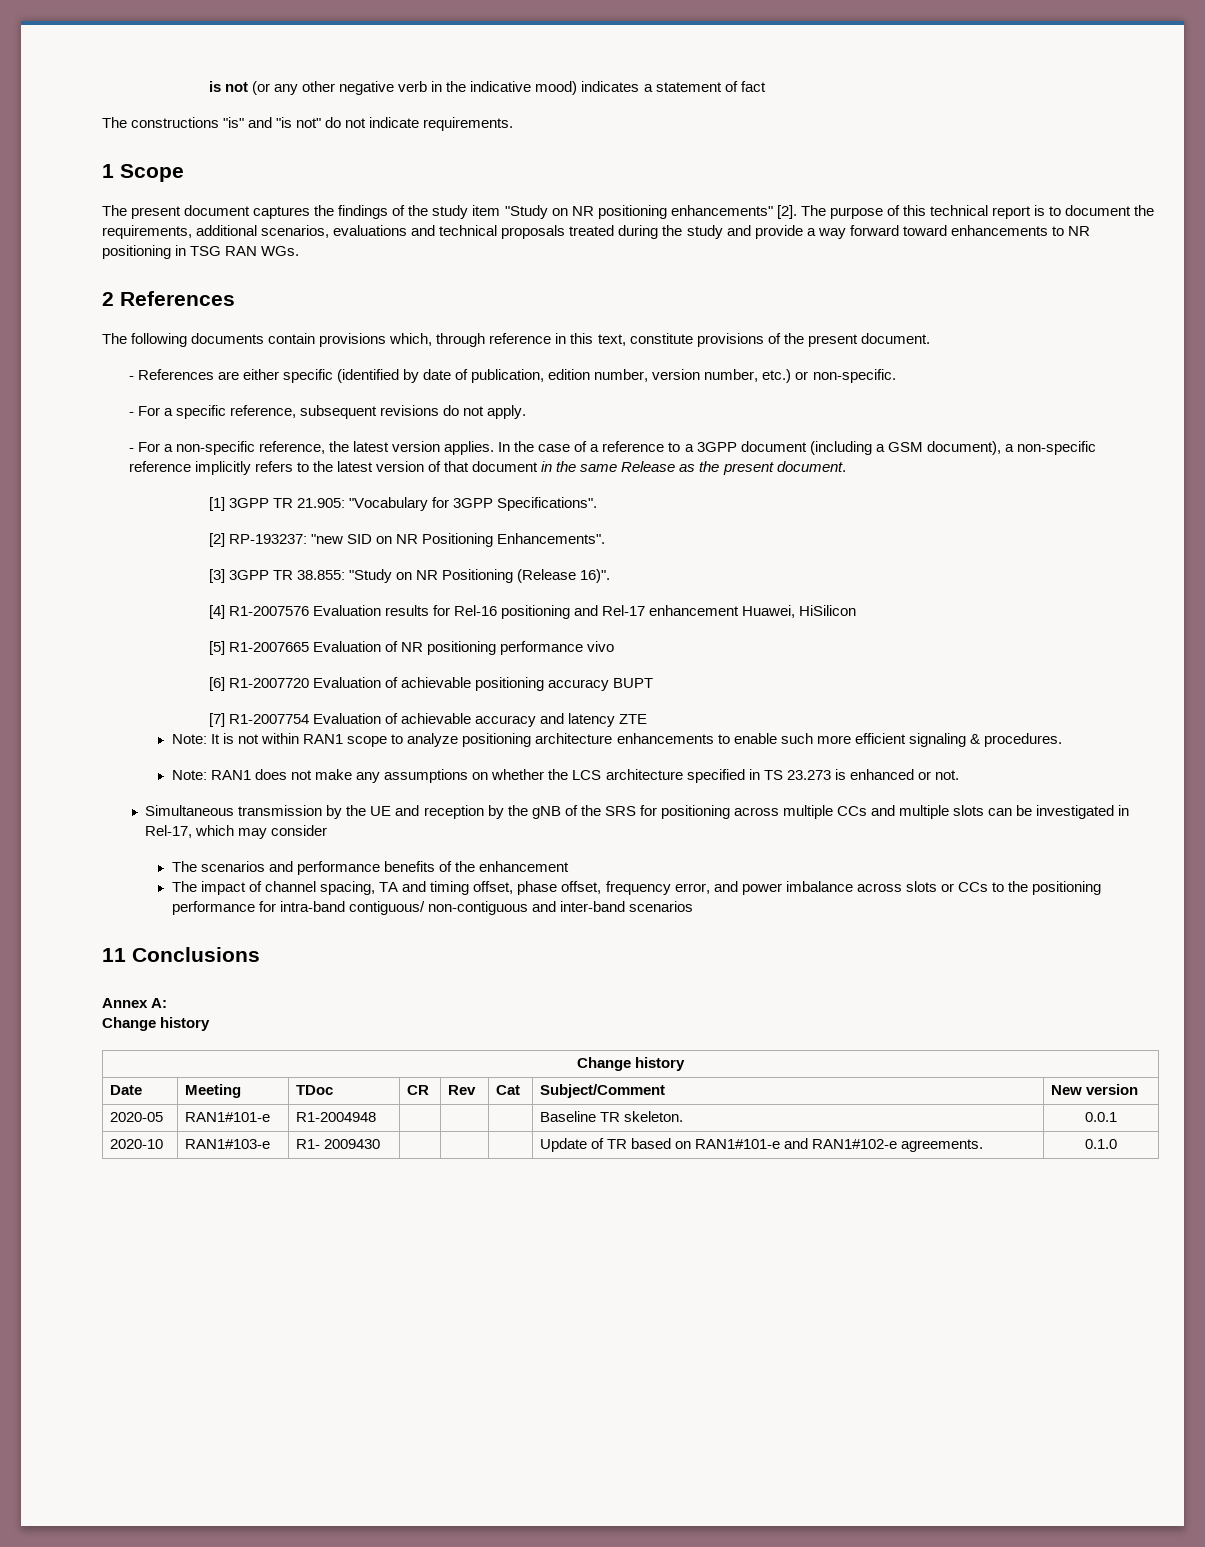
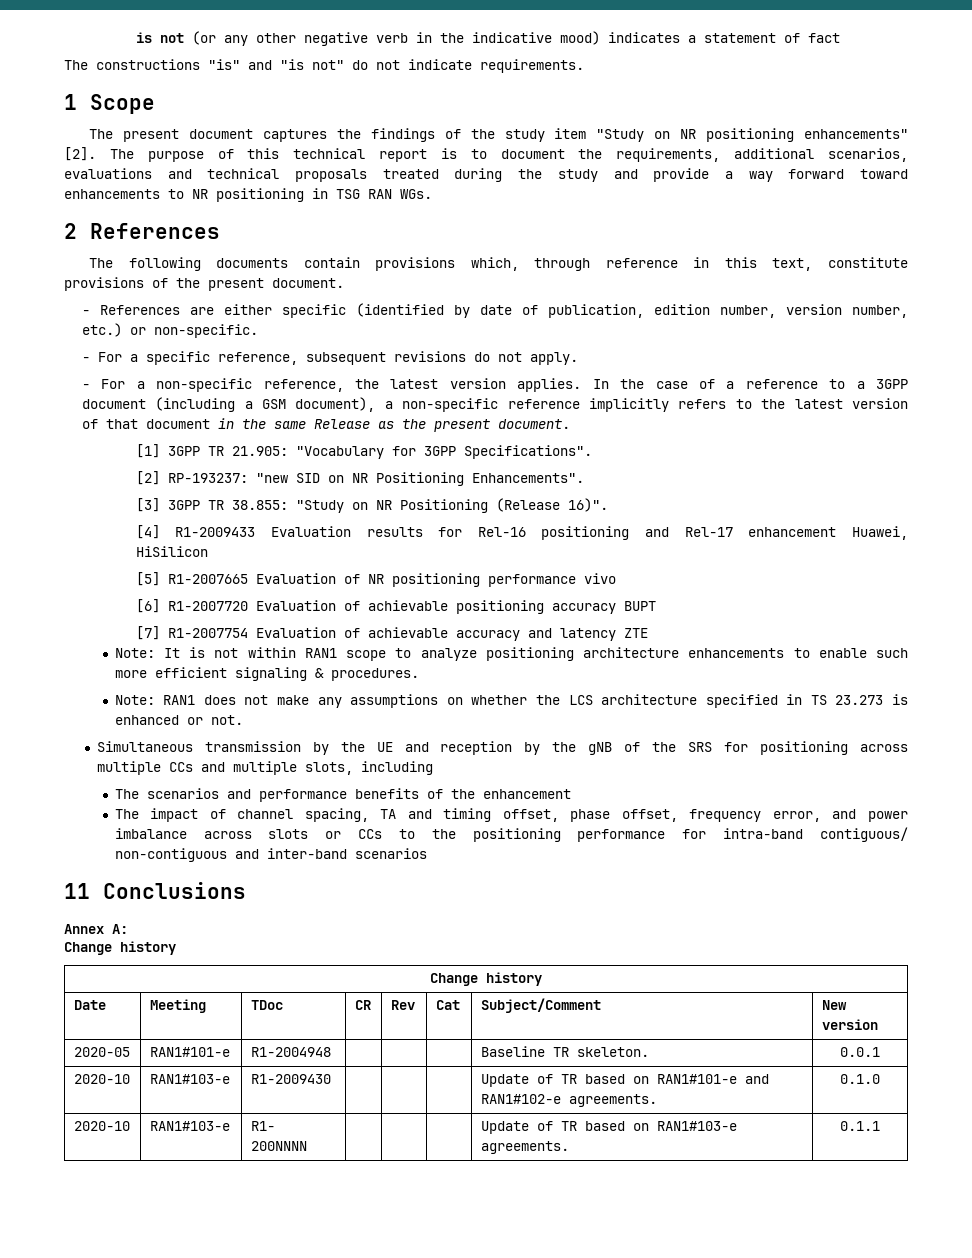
- [4] R1-2007576 Evaluation results for Rel-16 positioning and Rel-17 enhancement Huawei, HiSilicon
+ [4] R1-2009433 Evaluation results for Rel-16 positioning and Rel-17 enhancement Huawei, HiSilicon
- Simultaneous transmission by the UE and reception by the gNB of the SRS for positioning across multiple CCs and multiple slots can be investigated in Rel-17, which may consider
+ Simultaneous transmission by the UE and reception by the gNB of the SRS for positioning across multiple CCs and multiple slots, including
- 2020-10 | RAN1#103-e | R1- 2009430 | | | | Update of TR based on RAN1#101-e and RAN1#102-e agreements. | 0.1.0
+ 2020-10 | RAN1#103-e | R1-2009430 | | | | Update of TR based on RAN1#101-e and RAN1#102-e agreements. | 0.1.0
+ 2020-10 | RAN1#103-e | R1- 200NNNN | | | | Update of TR based on RAN1#103-e agreements. | 0.1.1

